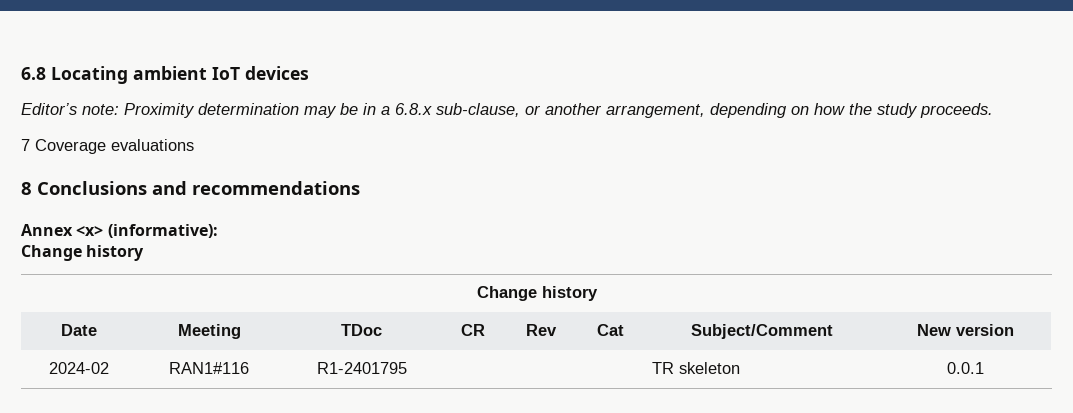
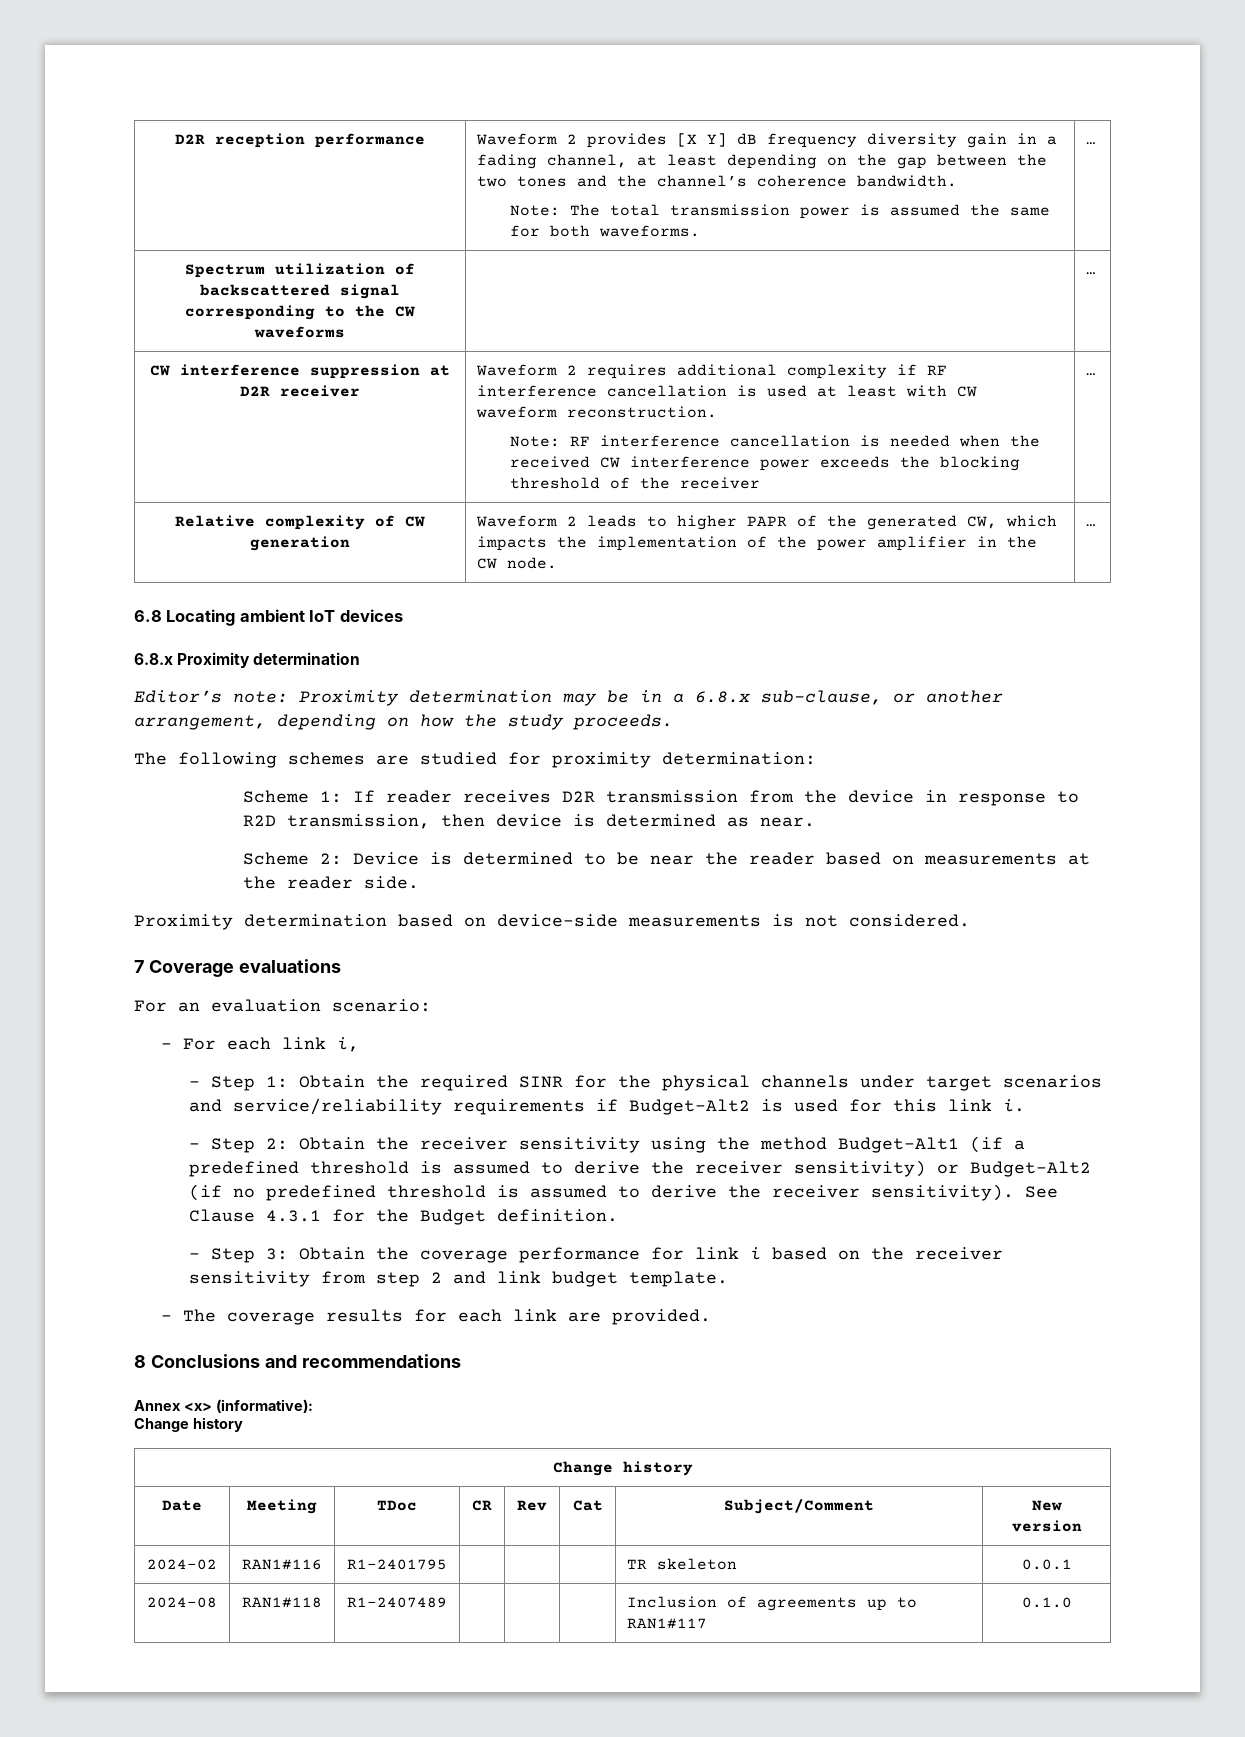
+ D2R reception performance | Waveform 2 provides [X Y] dB frequency diversity gain in a fading channel, at least depending on the gap between the two tones and the channel’s coherence bandwidth.
+ Note: The total transmission power is assumed the same for both waveforms. | …
+ Spectrum utilization of backscattered signal corresponding to the CW waveforms | | …
+ CW interference suppression at D2R receiver | Waveform 2 requires additional complexity if RF interference cancellation is used at least with CW waveform reconstruction.
+ Note: RF interference cancellation is needed when the received CW interference power exceeds the blocking threshold of the receiver | …
+ Relative complexity of CW generation | Waveform 2 leads to higher PAPR of the generated CW, which impacts the implementation of the power amplifier in the CW node. | …
+ 6.8.x Proximity determination
+ The following schemes are studied for proximity determination:
+ Scheme 1: If reader receives D2R transmission from the device in response to R2D transmission, then device is determined as near.
+ Scheme 2: Device is determined to be near the reader based on measurements at the reader side.
+ Proximity determination based on device-side measurements is not considered.
  7 Coverage evaluations
+ For an evaluation scenario:
+ - For each link i,
+ - Step 1: Obtain the required SINR for the physical channels under target scenarios and service/reliability requirements if Budget-Alt2 is used for this link i.
+ - Step 2: Obtain the receiver sensitivity using the method Budget-Alt1 (if a predefined threshold is assumed to derive the receiver sensitivity) or Budget-Alt2 (if no predefined threshold is assumed to derive the receiver sensitivity). See Clause 4.3.1 for the Budget definition.
+ - Step 3: Obtain the coverage performance for link i based on the receiver sensitivity from step 2 and link budget template.
+ - The coverage results for each link are provided.
+ 2024-08 | RAN1#118 | R1-2407489 | | | | Inclusion of agreements up to RAN1#117 | 0.1.0

